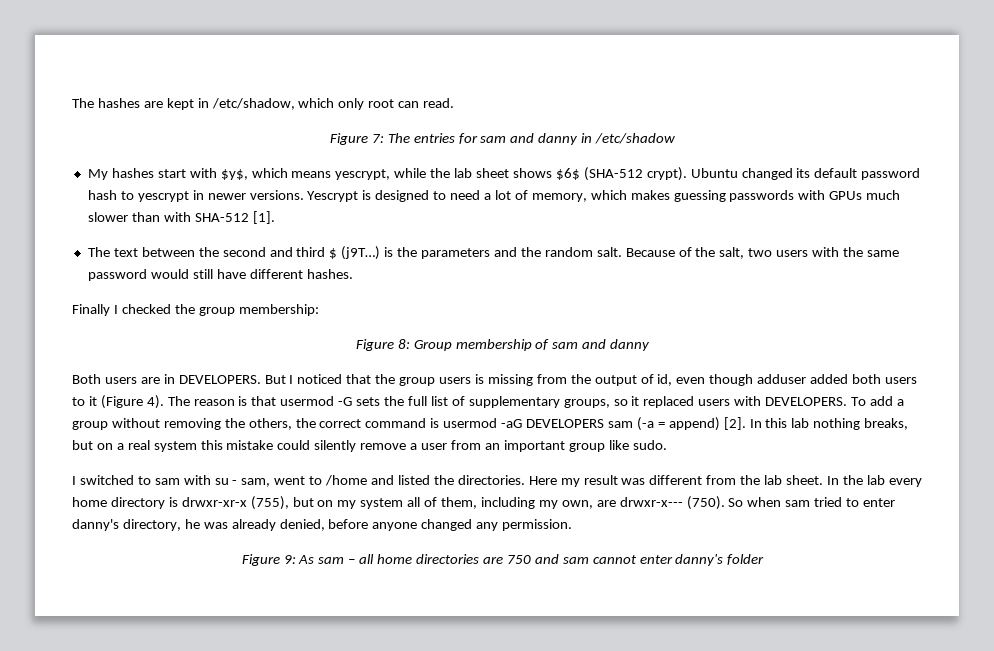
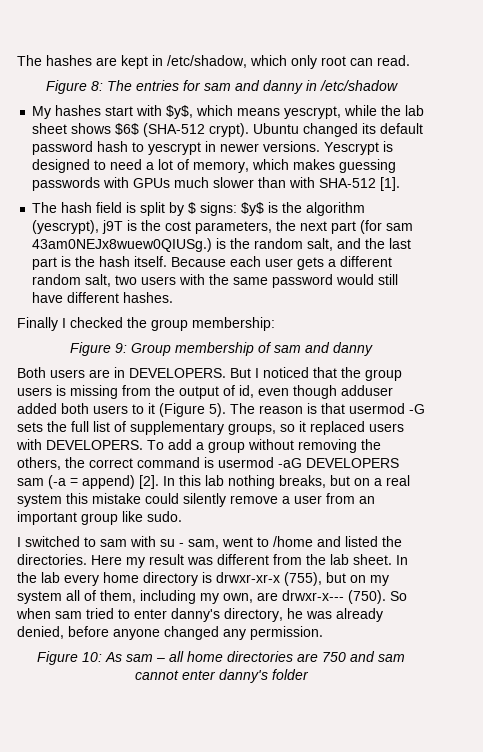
- Figure 7: The entries for sam and danny in /etc/shadow
+ Figure 8: The entries for sam and danny in /etc/shadow
- The text between the second and third $ (j9T…) is the parameters and the random salt. Because of the salt, two users with the same password would still have different hashes.
+ The hash field is split by $ signs: $y$ is the algorithm (yescrypt), j9T is the cost parameters, the next part (for sam 43am0NEJx8wuew0QIUSg.) is the random salt, and the last part is the hash itself. Because each user gets a different random salt, two users with the same password would still have different hashes.
- Figure 8: Group membership of sam and danny
+ Figure 9: Group membership of sam and danny
- But I noticed that the group users is missing from the output of id, even though adduser added both users to it (Figure 4).
+ But I noticed that the group users is missing from the output of id, even though adduser added both users to it (Figure 5).
- Figure 9: As sam – all home directories are 750 and sam cannot enter danny's folder
+ Figure 10: As sam – all home directories are 750 and sam cannot enter danny's folder

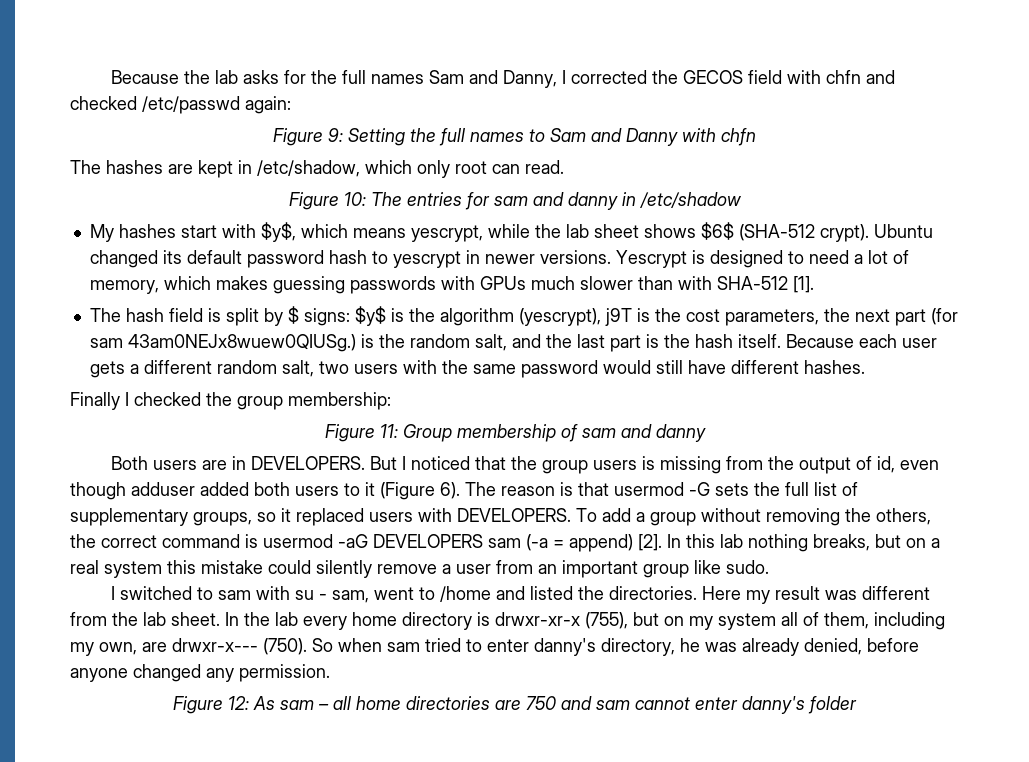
+ Because the lab asks for the full names Sam and Danny, I corrected the GECOS field with chfn and checked /etc/passwd again:
+ Figure 9: Setting the full names to Sam and Danny with chfn
- Figure 8: The entries for sam and danny in /etc/shadow
+ Figure 10: The entries for sam and danny in /etc/shadow
- Figure 9: Group membership of sam and danny
+ Figure 11: Group membership of sam and danny
- But I noticed that the group users is missing from the output of id, even though adduser added both users to it (Figure 5).
+ But I noticed that the group users is missing from the output of id, even though adduser added both users to it (Figure 6).
- Figure 10: As sam – all home directories are 750 and sam cannot enter danny's folder
+ Figure 12: As sam – all home directories are 750 and sam cannot enter danny's folder

